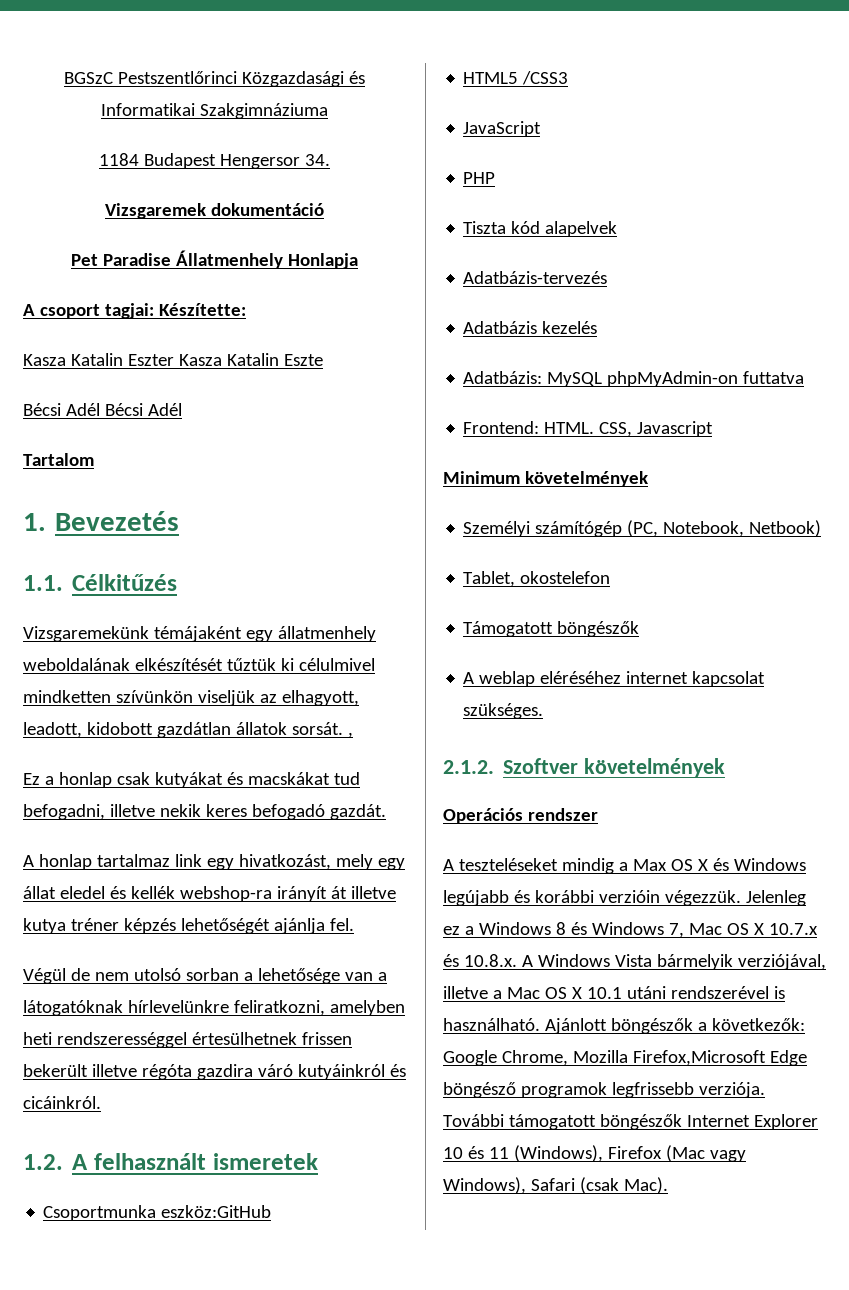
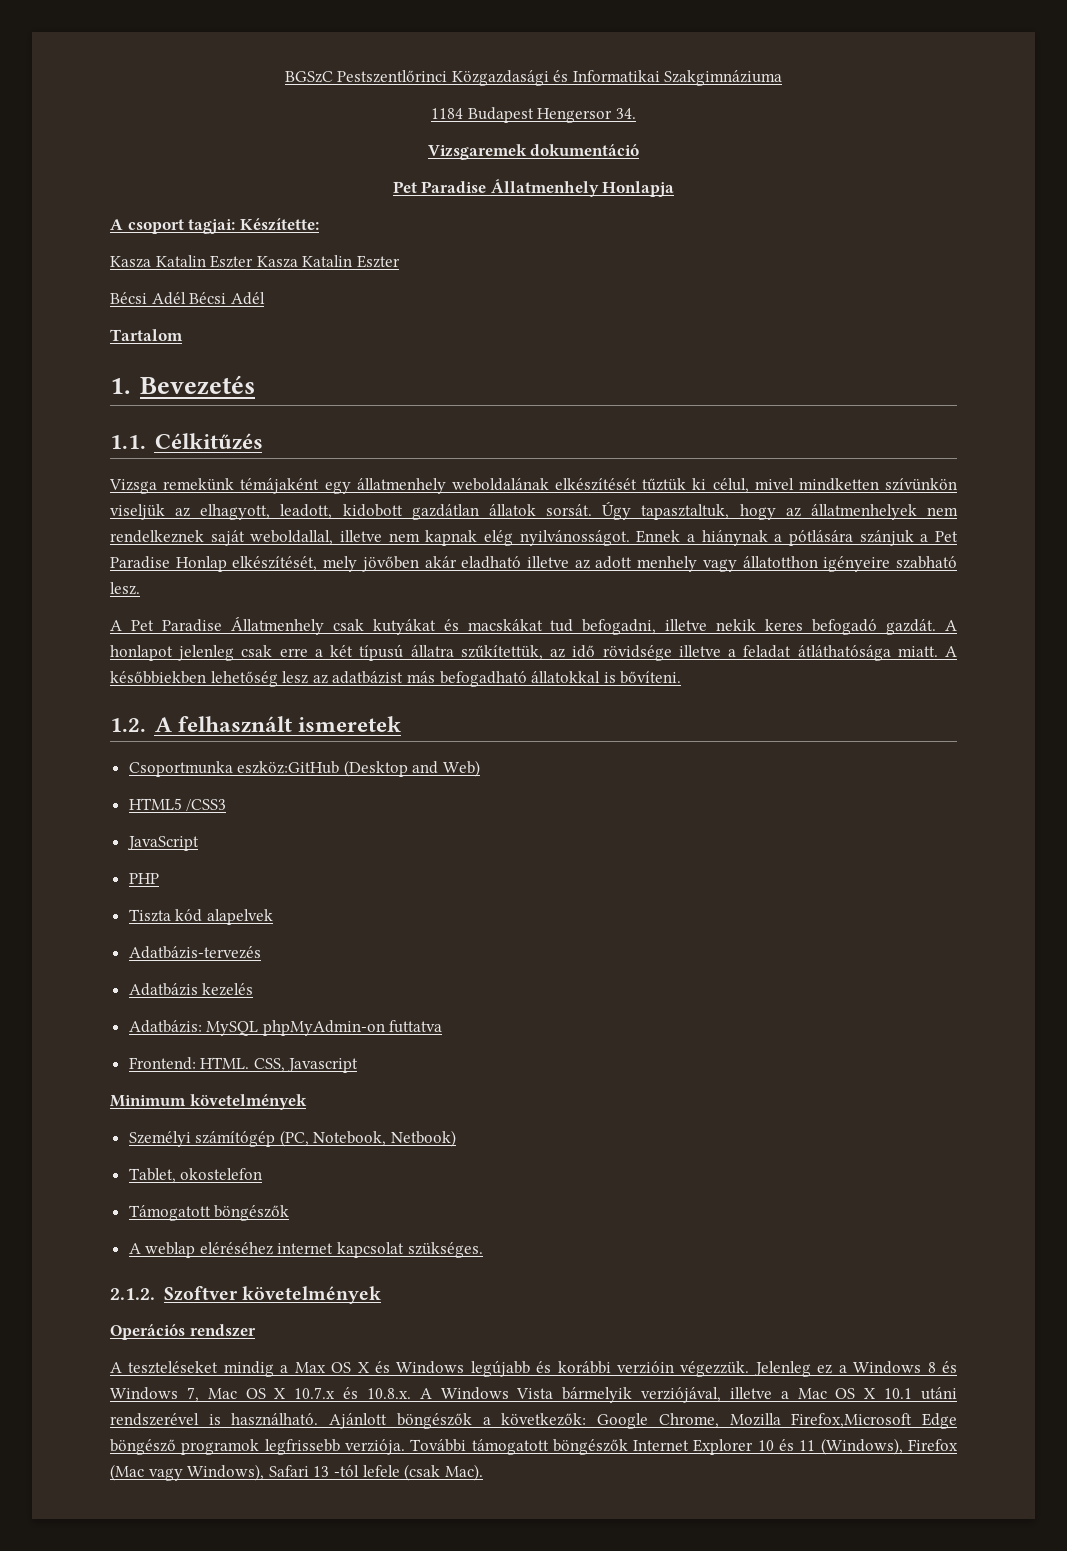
- Kasza Katalin Eszter Kasza Katalin Eszte
+ Kasza Katalin Eszter Kasza Katalin Eszter
- Vizsgaremekünk témájaként egy állatmenhely weboldalának elkészítését tűztük ki célulmivel mindketten szívünkön viseljük az elhagyott, leadott, kidobott gazdátlan állatok sorsát. ,
- Ez a honlap csak kutyákat és macskákat tud befogadni, illetve nekik keres befogadó gazdát.
- A honlap tartalmaz link egy hivatkozást, mely egy állat eledel és kellék webshop-ra irányít át illetve kutya tréner képzés lehetőségét ajánlja fel.
- Végül de nem utolsó sorban a lehetősége van a látogatóknak hírlevelünkre feliratkozni, amelyben heti rendszerességgel értesülhetnek frissen bekerült illetve régóta gazdira váró kutyáinkról és cicáinkról.
+ Vizsga remekünk témájaként egy állatmenhely weboldalának elkészítését tűztük ki célul, mivel mindketten szívünkön viseljük az elhagyott, leadott, kidobott gazdátlan állatok sorsát. Úgy tapasztaltuk, hogy az állatmenhelyek nem rendelkeznek saját weboldallal, illetve nem kapnak elég nyilvánosságot. Ennek a hiánynak a pótlására szánjuk a Pet Paradise Honlap elkészítését, mely jövőben akár eladható illetve az adott menhely vagy állatotthon igényeire szabható lesz.
+ A Pet Paradise Állatmenhely csak kutyákat és macskákat tud befogadni, illetve nekik keres befogadó gazdát. A honlapot jelenleg csak erre a két típusú állatra szűkítettük, az idő rövidsége illetve a feladat átláthatósága miatt. A későbbiekben lehetőség lesz az adatbázist más befogadható állatokkal is bővíteni.
- Csoportmunka eszköz:GitHub
+ Csoportmunka eszköz:GitHub (Desktop and Web)
- További támogatott böngészők Internet Explorer 10 és 11 (Windows), Firefox (Mac vagy Windows), Safari (csak Mac).
+ További támogatott böngészők Internet Explorer 10 és 11 (Windows), Firefox (Mac vagy Windows), Safari 13 -tól lefele (csak Mac).

